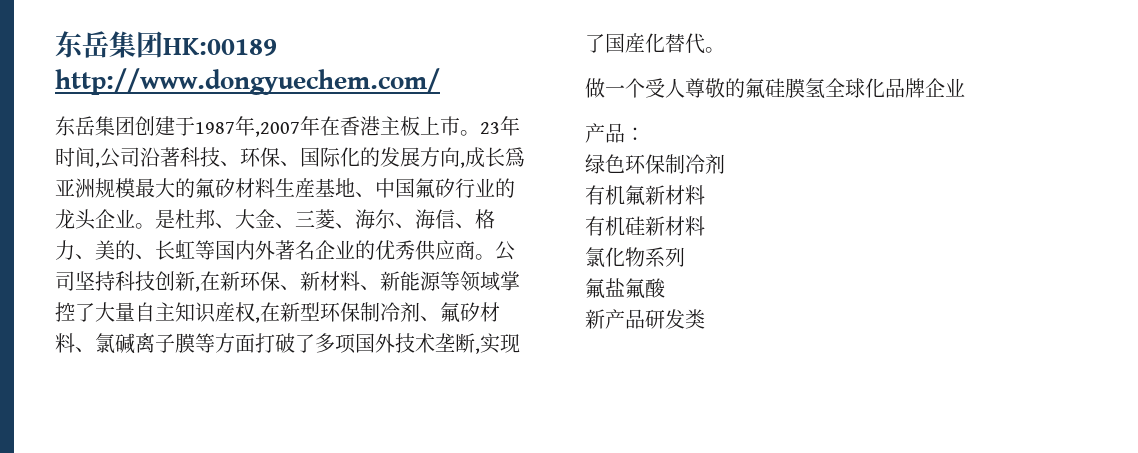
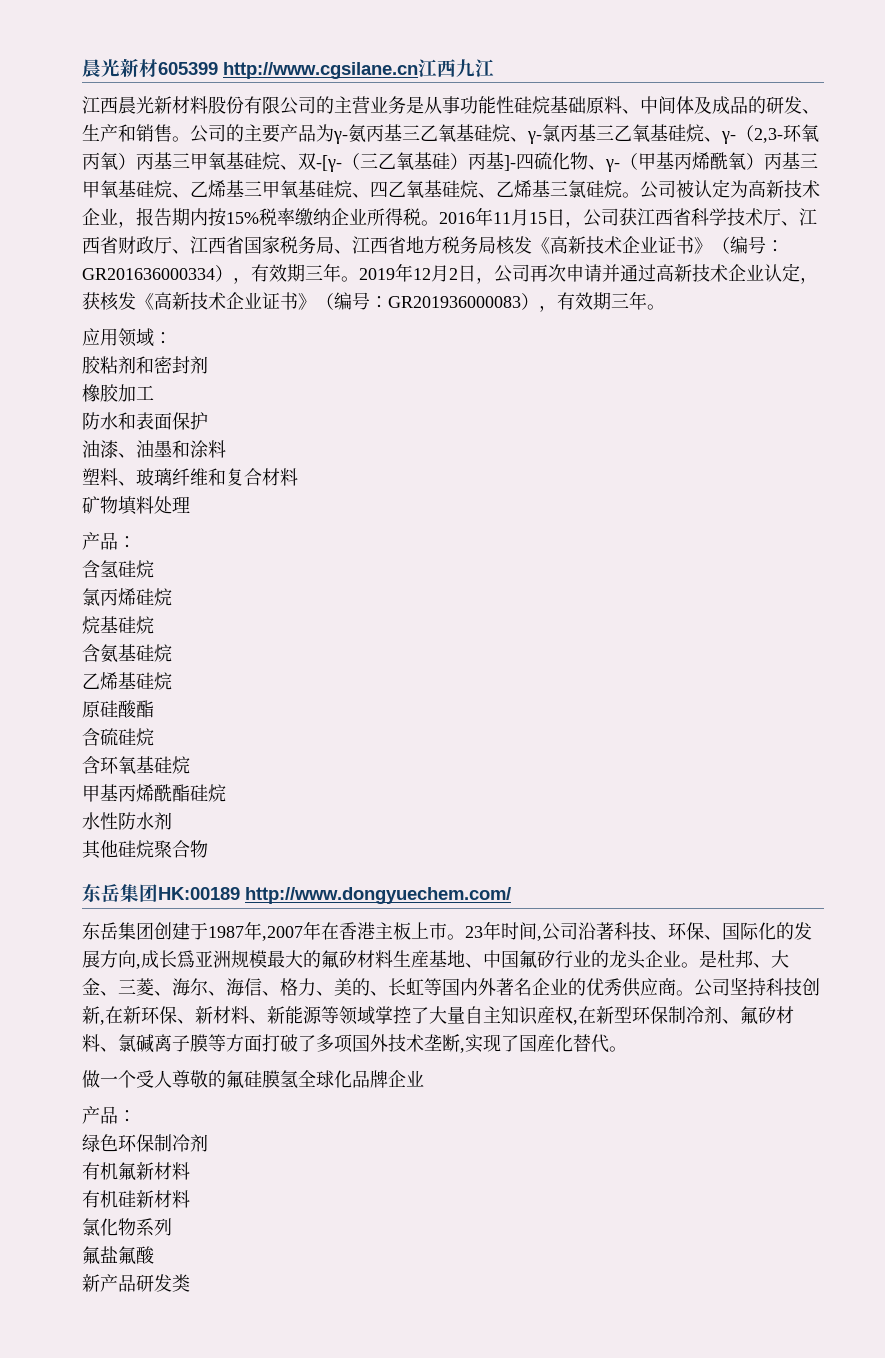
+ 晨光新材605399 http://www.cgsilane.cn江西九江
+ 江西晨光新材料股份有限公司的主营业务是从事功能性硅烷基础原料、中间体及成品的研发、生产和销售。公司的主要产品为γ-氨丙基三乙氧基硅烷、γ-氯丙基三乙氧基硅烷、γ-（2,3-环氧丙氧）丙基三甲氧基硅烷、双-[γ-（三乙氧基硅）丙基]-四硫化物、γ-（甲基丙烯酰氧）丙基三甲氧基硅烷、乙烯基三甲氧基硅烷、四乙氧基硅烷、乙烯基三氯硅烷。公司被认定为高新技术企业，报告期内按15%税率缴纳企业所得税。2016年11月15日，公司获江西省科学技术厅、江西省财政厅、江西省国家税务局、江西省地方税务局核发《高新技术企业证书》（编号：GR201636000334），有效期三年。2019年12月2日，公司再次申请并通过高新技术企业认定，获核发《高新技术企业证书》（编号：GR201936000083），有效期三年。
+ 应用领域：
+ 胶粘剂和密封剂
+ 橡胶加工
+ 防水和表面保护
+ 油漆、油墨和涂料
+ 塑料、玻璃纤维和复合材料
+ 矿物填料处理
+ 产品：
+ 含氢硅烷
+ 氯丙烯硅烷
+ 烷基硅烷
+ 含氨基硅烷
+ 乙烯基硅烷
+ 原硅酸酯
+ 含硫硅烷
+ 含环氧基硅烷
+ 甲基丙烯酰酯硅烷
+ 水性防水剂
+ 其他硅烷聚合物

